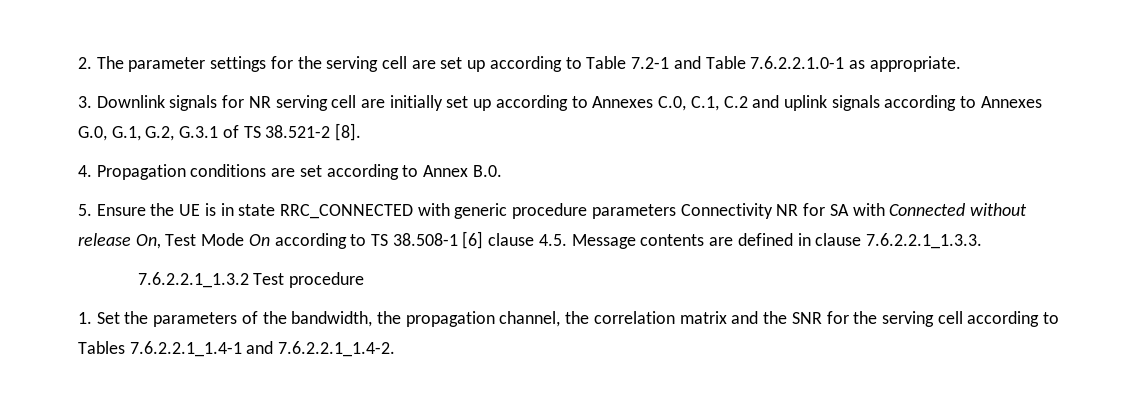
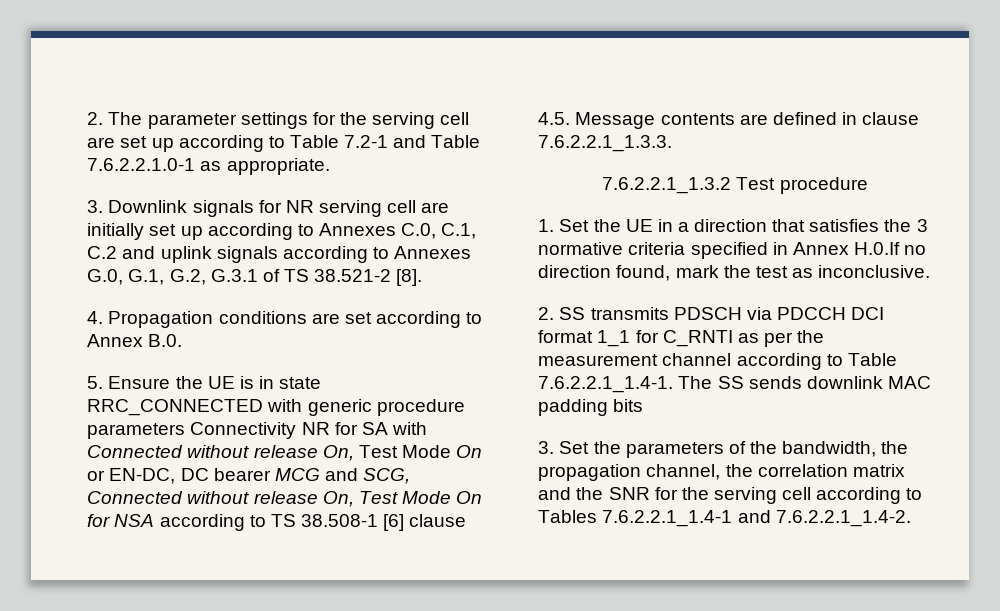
- 5. Ensure the UE is in state RRC_CONNECTED with generic procedure parameters Connectivity NR for SA with Connected without release On, Test Mode On according to TS 38.508-1 [6] clause 4.5. Message contents are defined in clause 7.6.2.2.1_1.3.3.
+ 5. Ensure the UE is in state RRC_CONNECTED with generic procedure parameters Connectivity NR for SA with Connected without release On, Test Mode On or EN-DC, DC bearer MCG and SCG, Connected without release On, Test Mode On for NSA according to TS 38.508-1 [6] clause 4.5. Message contents are defined in clause 7.6.2.2.1_1.3.3.
- 1. Set the parameters of the bandwidth, the propagation channel, the correlation matrix and the SNR for the serving cell according to Tables 7.6.2.2.1_1.4-1 and 7.6.2.2.1_1.4-2.
+ 1. Set the UE in a direction that satisfies the 3 normative criteria specified in Annex H.0.If no direction found, mark the test as inconclusive.
+ 2. SS transmits PDSCH via PDCCH DCI format 1_1 for C_RNTI as per the measurement channel according to Table 7.6.2.2.1_1.4-1. The SS sends downlink MAC padding bits
+ 3. Set the parameters of the bandwidth, the propagation channel, the correlation matrix and the SNR for the serving cell according to Tables 7.6.2.2.1_1.4-1 and 7.6.2.2.1_1.4-2.

